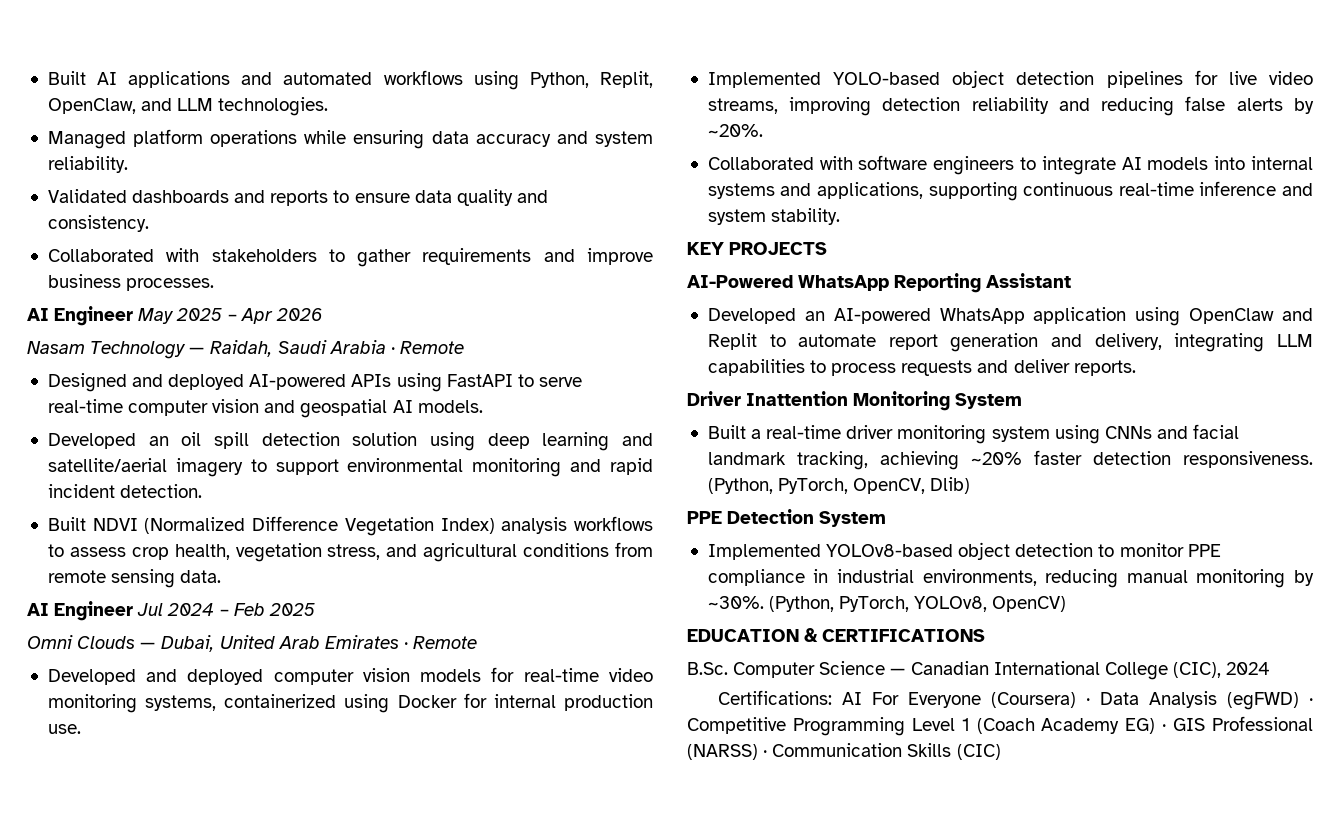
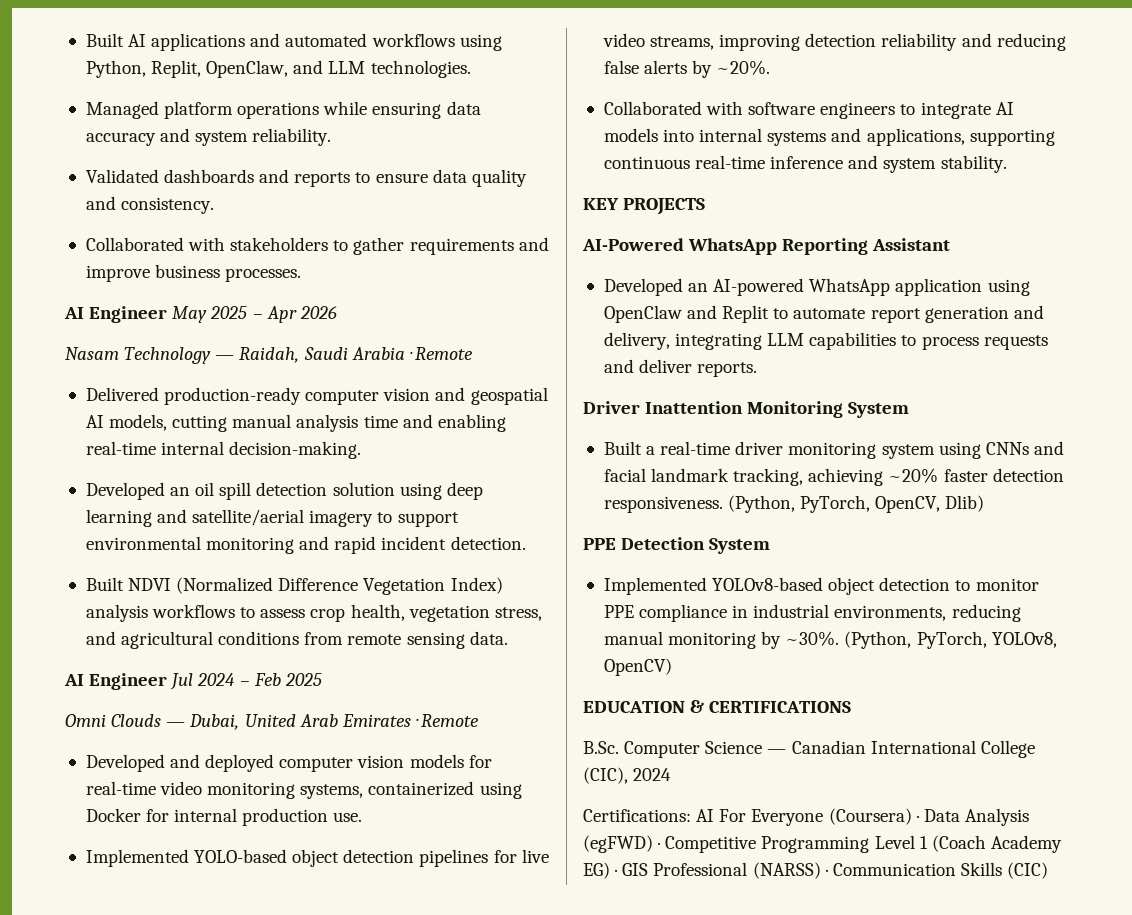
- Designed and deployed AI-powered APIs using FastAPI to serve real-time computer vision and geospatial AI models.
+ Delivered production-ready computer vision and geospatial AI models, cutting manual analysis time and enabling real-time internal decision-making.

